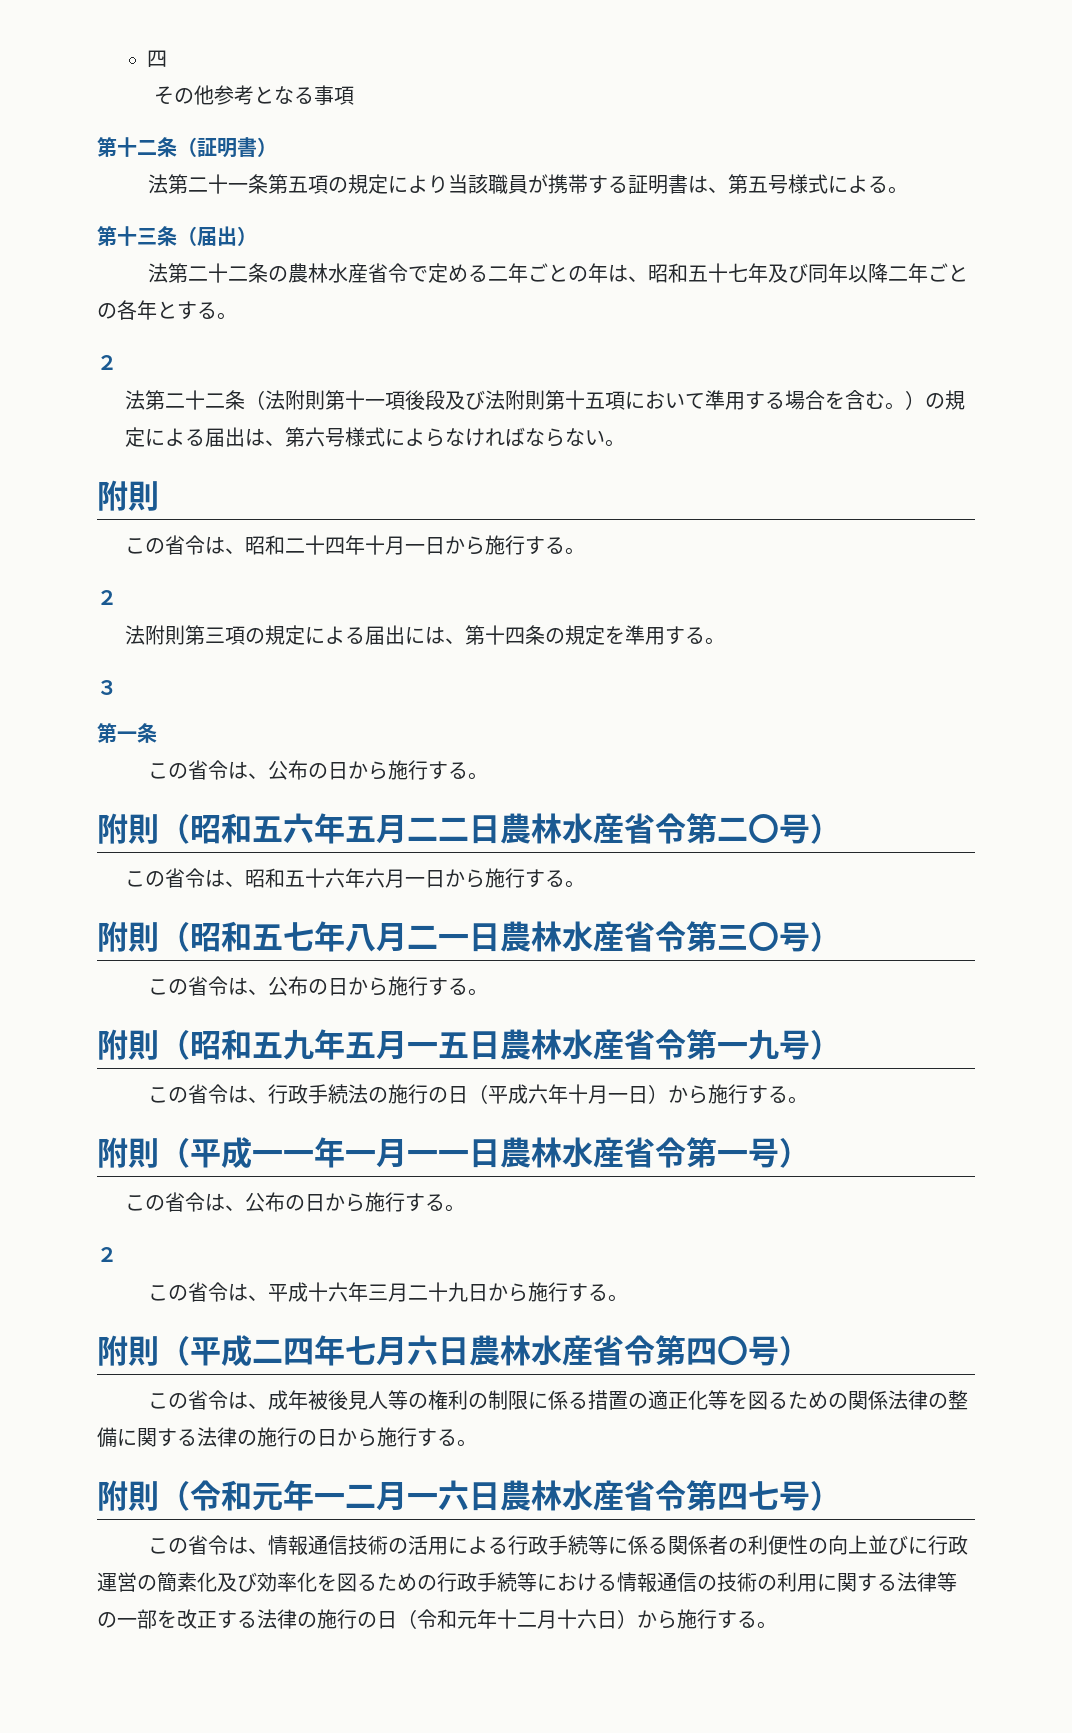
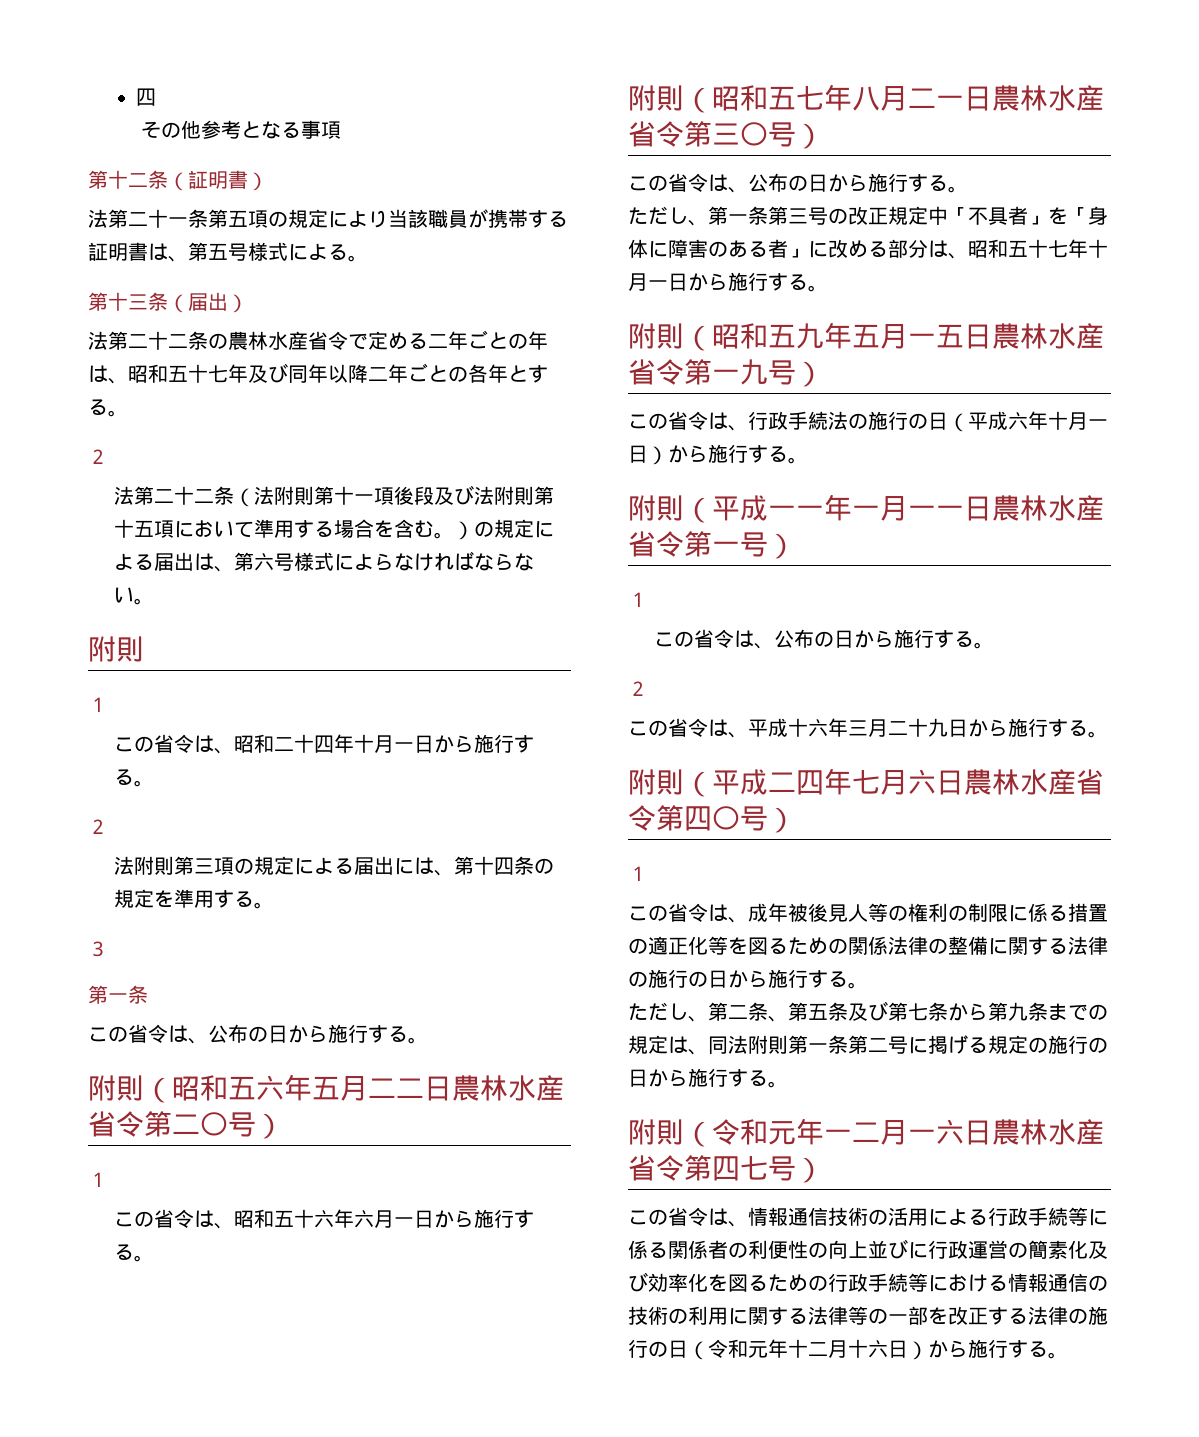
  法第二十二条（法附則第十一項後段及び法附則第十五項において準用する場合を含む。）の規定による届出は、第六号様式によらなければならない。
  附則
+ １
  附則（昭和五六年五月二二日農林水産省令第二〇号）
+ １
+ ただし、第一条第三号の改正規定中「不具者」を「身体に障害のある者」に改める部分は、昭和五十七年十月一日から施行する。
  附則（平成一一年一月一一日農林水産省令第一号）
+ １
  附則（平成二四年七月六日農林水産省令第四〇号）
+ １
+ ただし、第二条、第五条及び第七条から第九条までの規定は、同法附則第一条第二号に掲げる規定の施行の日から施行する。

